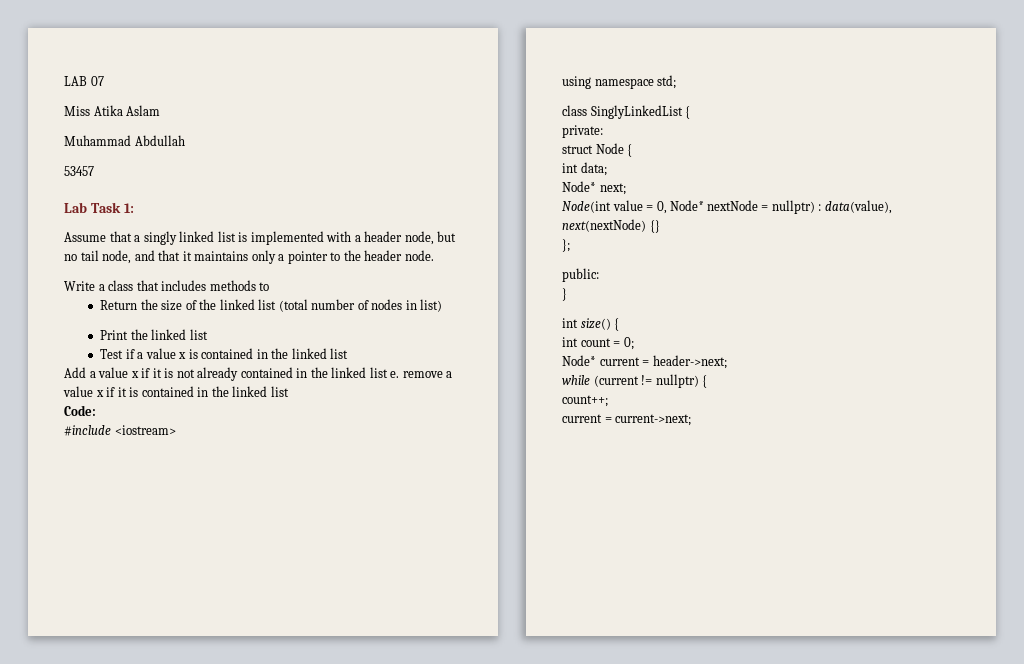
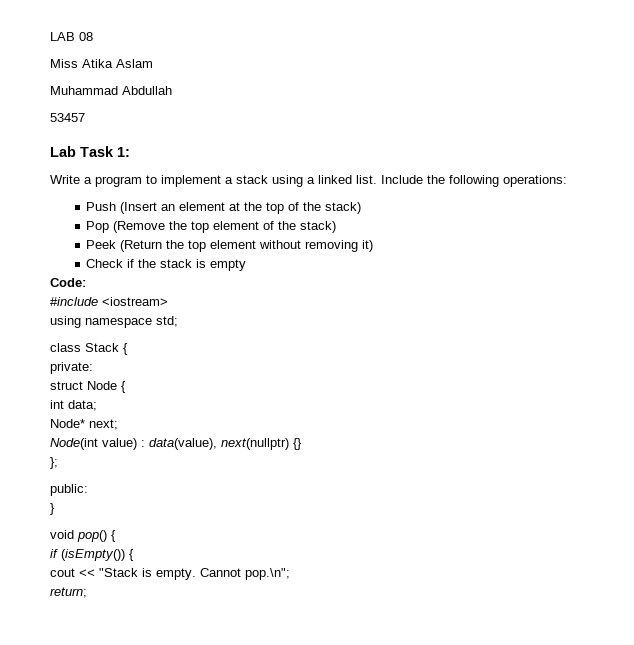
- LAB 07
+ LAB 08
- Assume that a singly linked list is implemented with a header node, but no tail node, and that it maintains only a pointer to the header node.
- Write a class that includes methods to
- Return the size of the linked list (total number of nodes in list)
- Print the linked list
- Test if a value x is contained in the linked list
- Add a value x if it is not already contained in the linked list e. remove a value x if it is contained in the linked list
+ Write a program to implement a stack using a linked list. Include the following operations:
+ Push (Insert an element at the top of the stack)
+ Pop (Remove the top element of the stack)
+ Peek (Return the top element without removing it)
+ Check if the stack is empty
- class SinglyLinkedList {
+ class Stack {
- Node(int value = 0, Node* nextNode = nullptr) : data(value), next(nextNode) {}
+ Node(int value) : data(value), next(nullptr) {}
- int size() {
- int count = 0;
- Node* current = header->next;
- while (current != nullptr) {
- count++;
- current = current->next;
+ void pop() {
+ if (isEmpty()) {
+ cout << "Stack is empty. Cannot pop.\n";
+ return;

